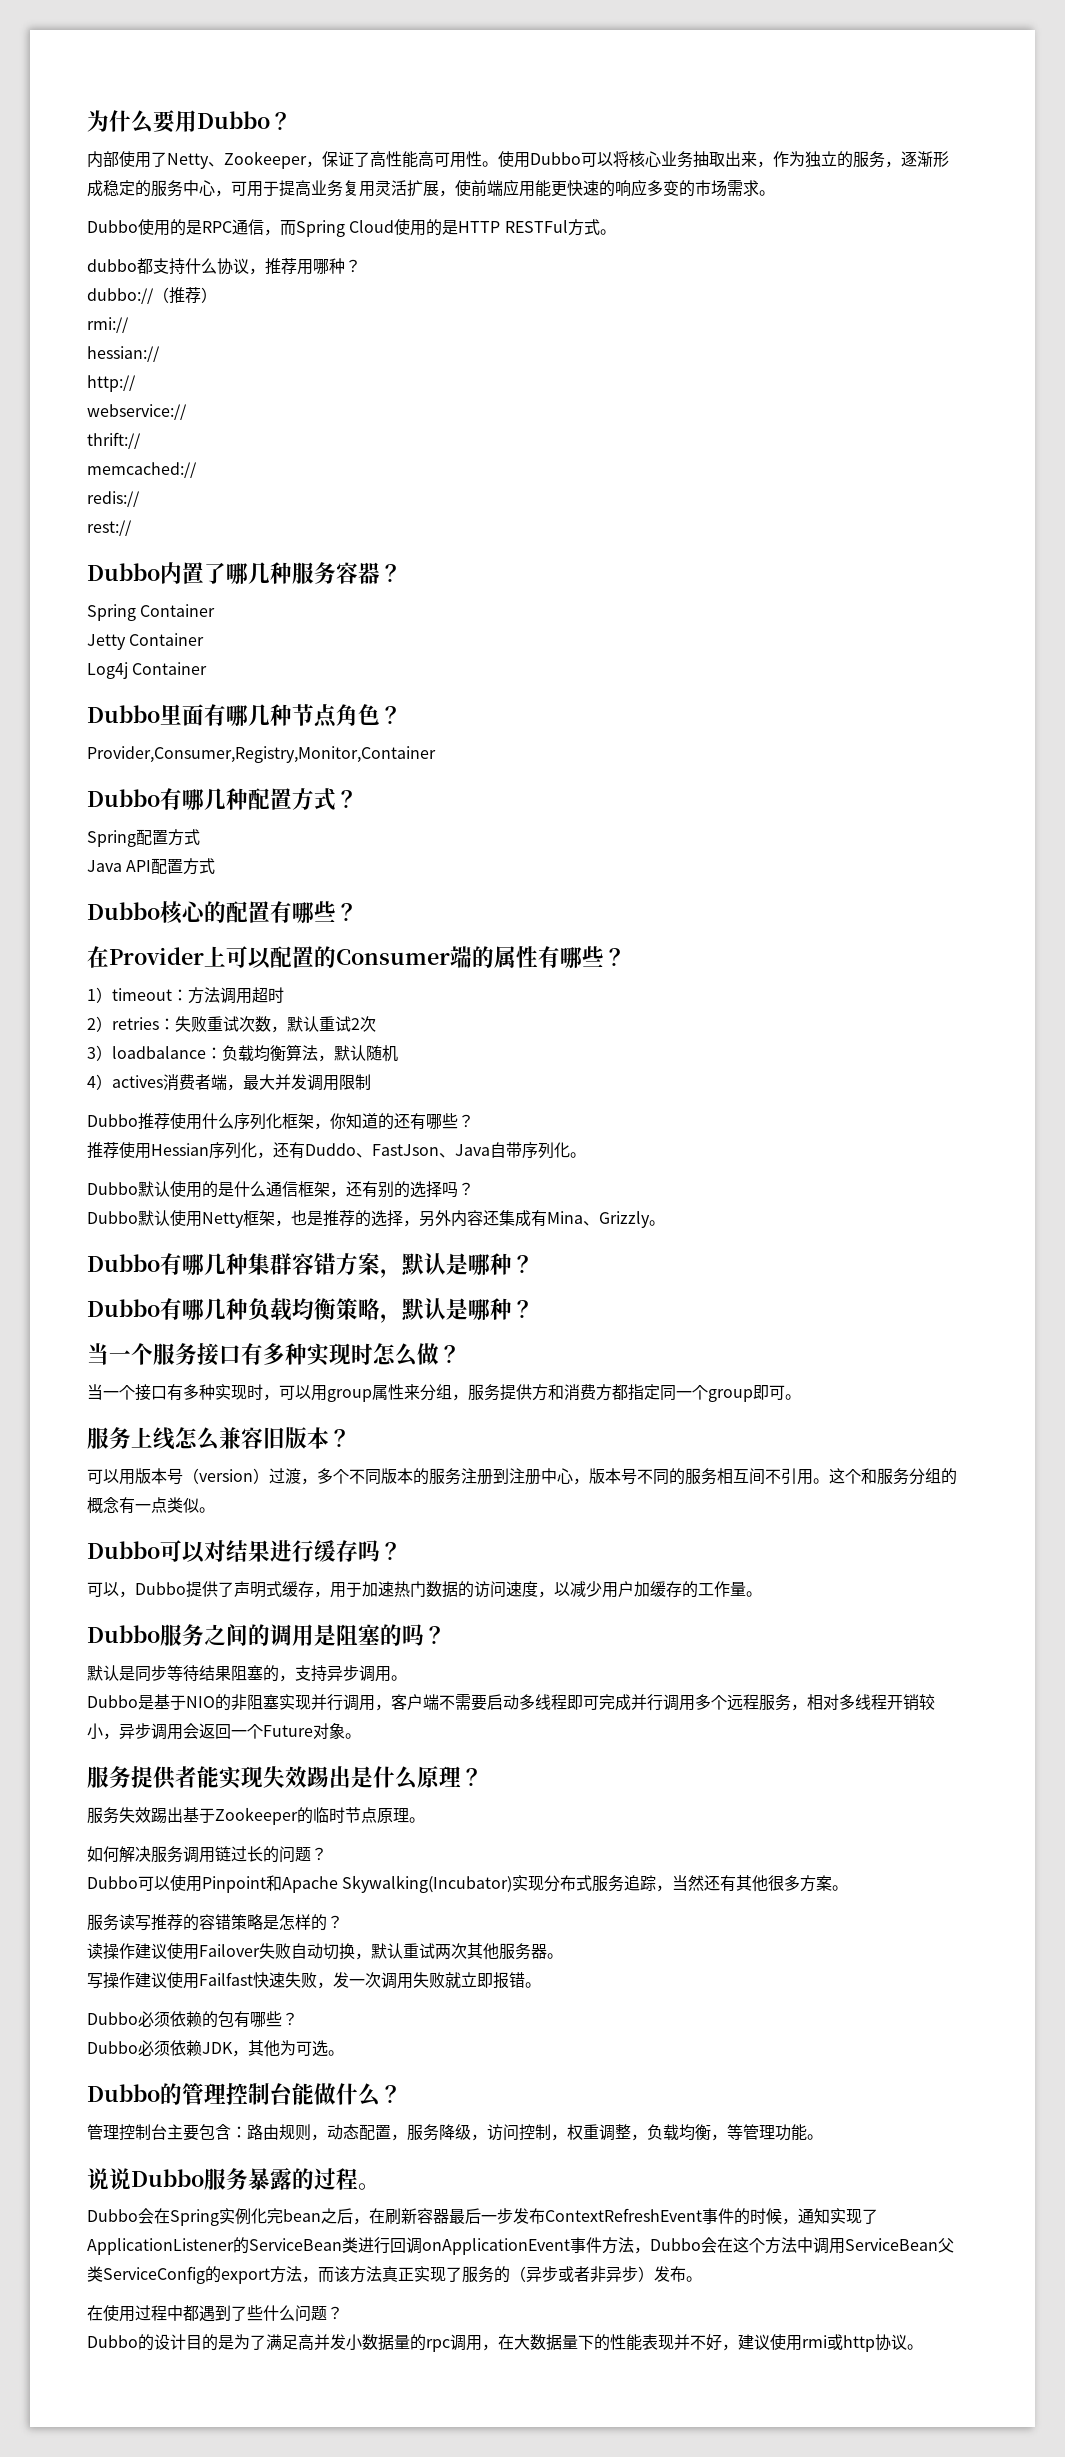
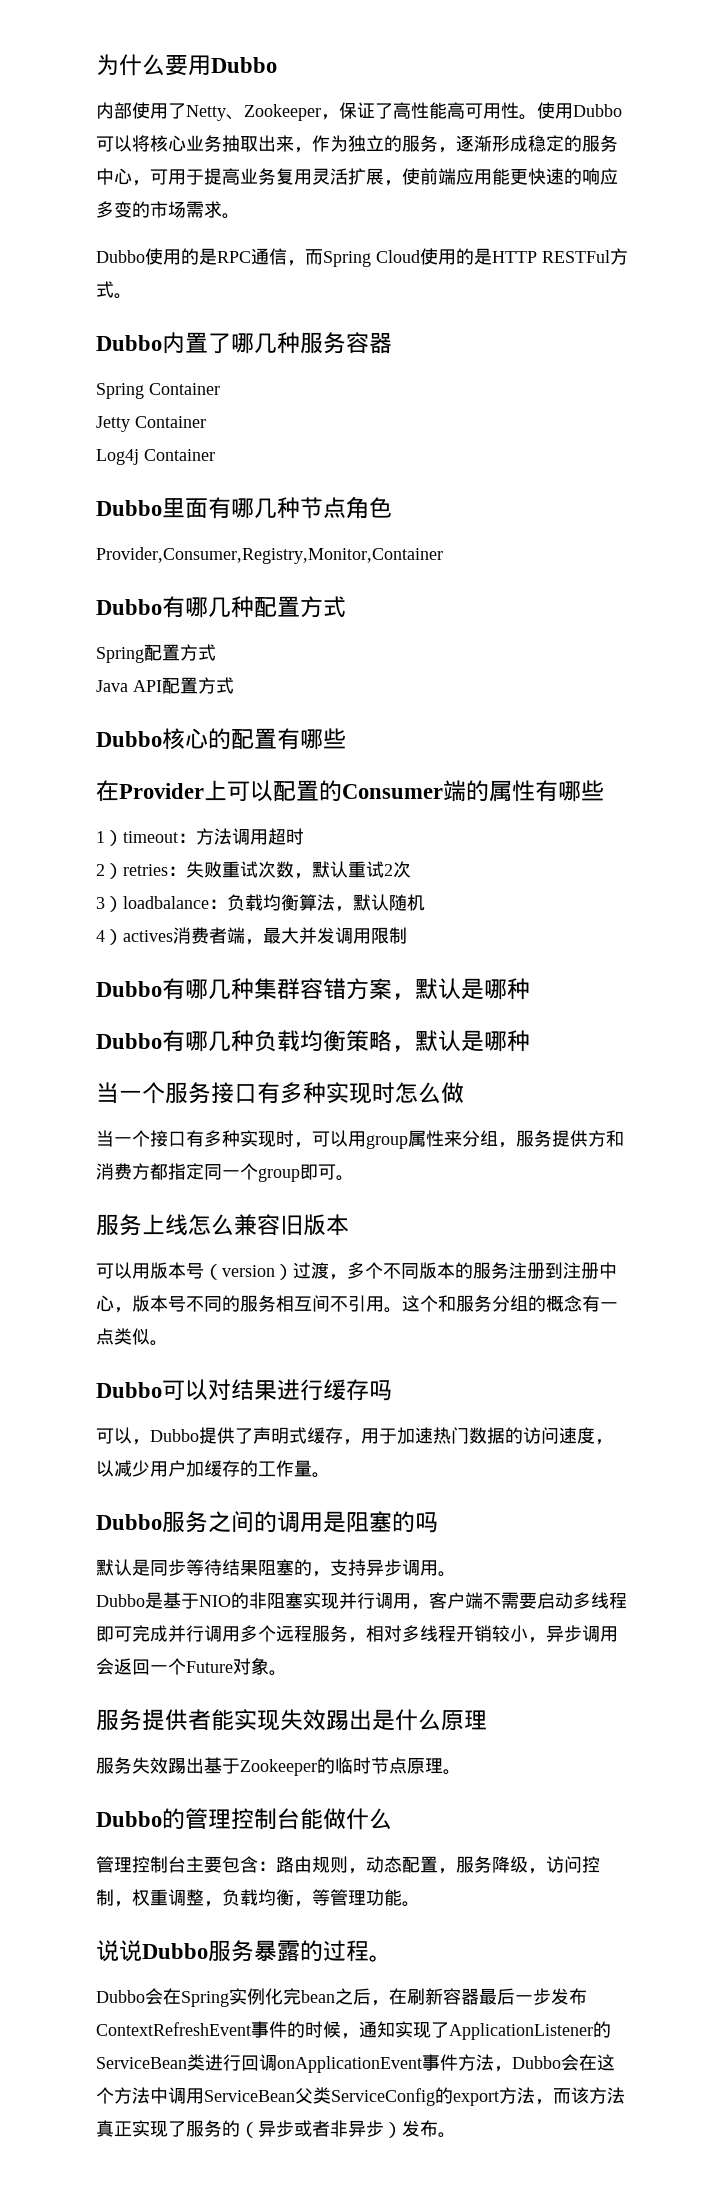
- 为什么要用Dubbo？
+ 为什么要用Dubbo
- dubbo都支持什么协议，推荐用哪种？
- dubbo://（推荐）
- rmi://
- hessian://
- http://
- webservice://
- thrift://
- memcached://
- redis://
- rest://
- Dubbo内置了哪几种服务容器？
+ Dubbo内置了哪几种服务容器
- Dubbo里面有哪几种节点角色？
+ Dubbo里面有哪几种节点角色
- Dubbo有哪几种配置方式？
+ Dubbo有哪几种配置方式
- Dubbo核心的配置有哪些？
+ Dubbo核心的配置有哪些
- 在Provider上可以配置的Consumer端的属性有哪些？
+ 在Provider上可以配置的Consumer端的属性有哪些
- Dubbo推荐使用什么序列化框架，你知道的还有哪些？
- 推荐使用Hessian序列化，还有Duddo、FastJson、Java自带序列化。
- Dubbo默认使用的是什么通信框架，还有别的选择吗？
- Dubbo默认使用Netty框架，也是推荐的选择，另外内容还集成有Mina、Grizzly。
- Dubbo有哪几种集群容错方案，默认是哪种？
+ Dubbo有哪几种集群容错方案，默认是哪种
- Dubbo有哪几种负载均衡策略，默认是哪种？
+ Dubbo有哪几种负载均衡策略，默认是哪种
- 当一个服务接口有多种实现时怎么做？
+ 当一个服务接口有多种实现时怎么做
- 服务上线怎么兼容旧版本？
+ 服务上线怎么兼容旧版本
- Dubbo可以对结果进行缓存吗？
+ Dubbo可以对结果进行缓存吗
- Dubbo服务之间的调用是阻塞的吗？
+ Dubbo服务之间的调用是阻塞的吗
- 服务提供者能实现失效踢出是什么原理？
+ 服务提供者能实现失效踢出是什么原理
- 如何解决服务调用链过长的问题？
- Dubbo可以使用Pinpoint和Apache Skywalking(Incubator)实现分布式服务追踪，当然还有其他很多方案。
- 服务读写推荐的容错策略是怎样的？
- 读操作建议使用Failover失败自动切换，默认重试两次其他服务器。
- 写操作建议使用Failfast快速失败，发一次调用失败就立即报错。
- Dubbo必须依赖的包有哪些？
- Dubbo必须依赖JDK，其他为可选。
- Dubbo的管理控制台能做什么？
+ Dubbo的管理控制台能做什么
- 在使用过程中都遇到了些什么问题？
- Dubbo的设计目的是为了满足高并发小数据量的rpc调用，在大数据量下的性能表现并不好，建议使用rmi或http协议。

